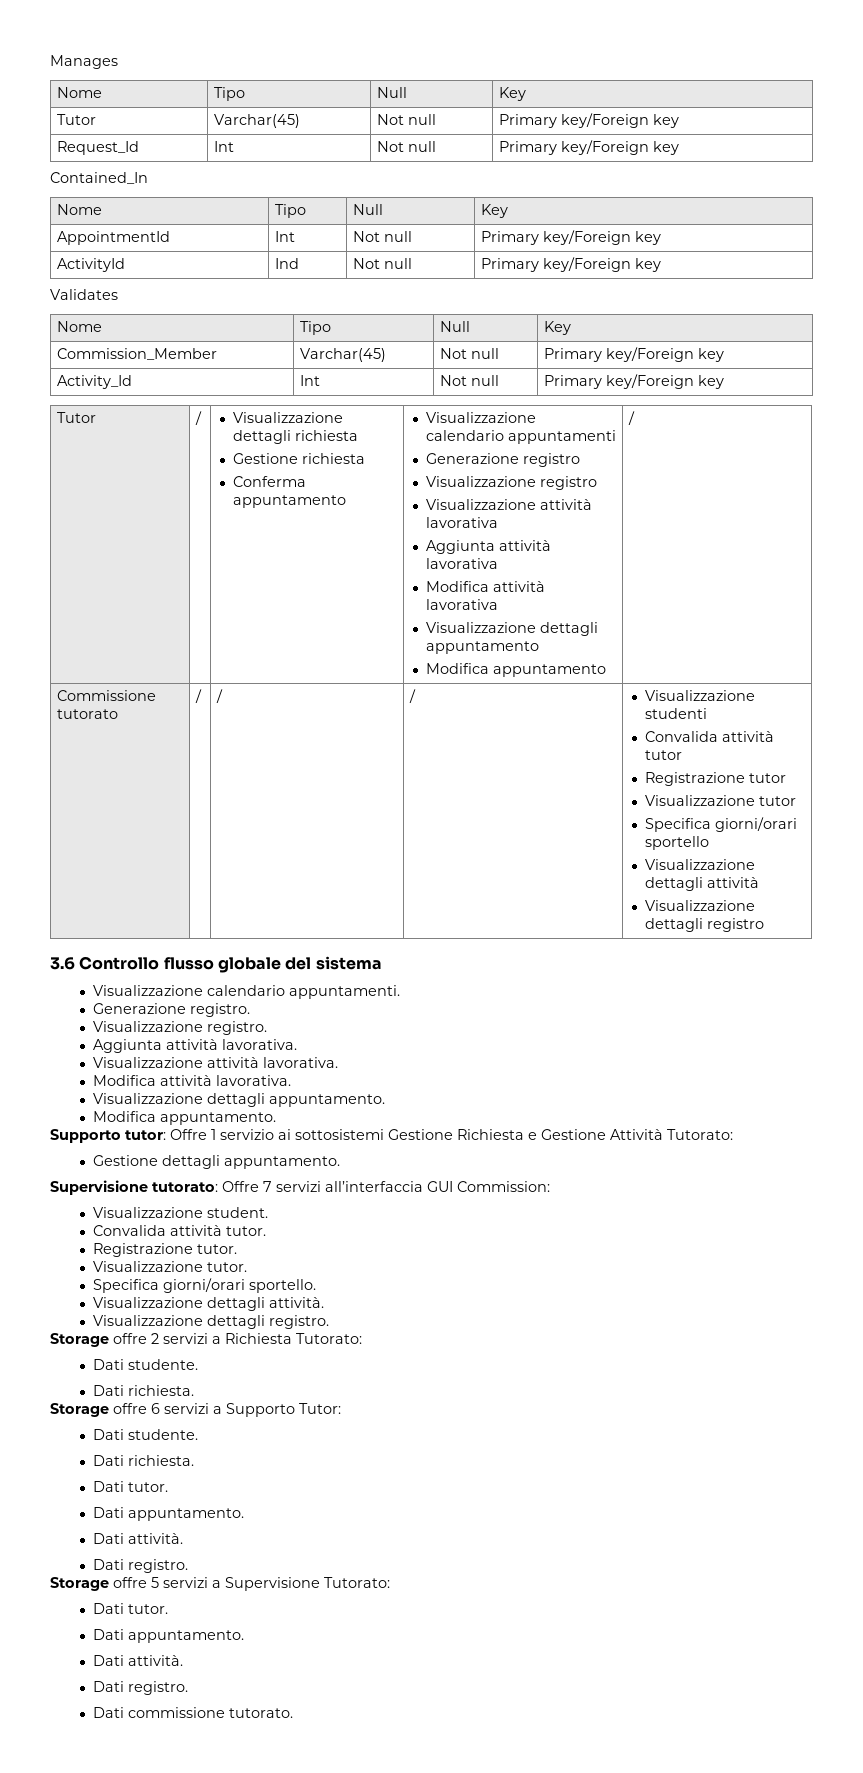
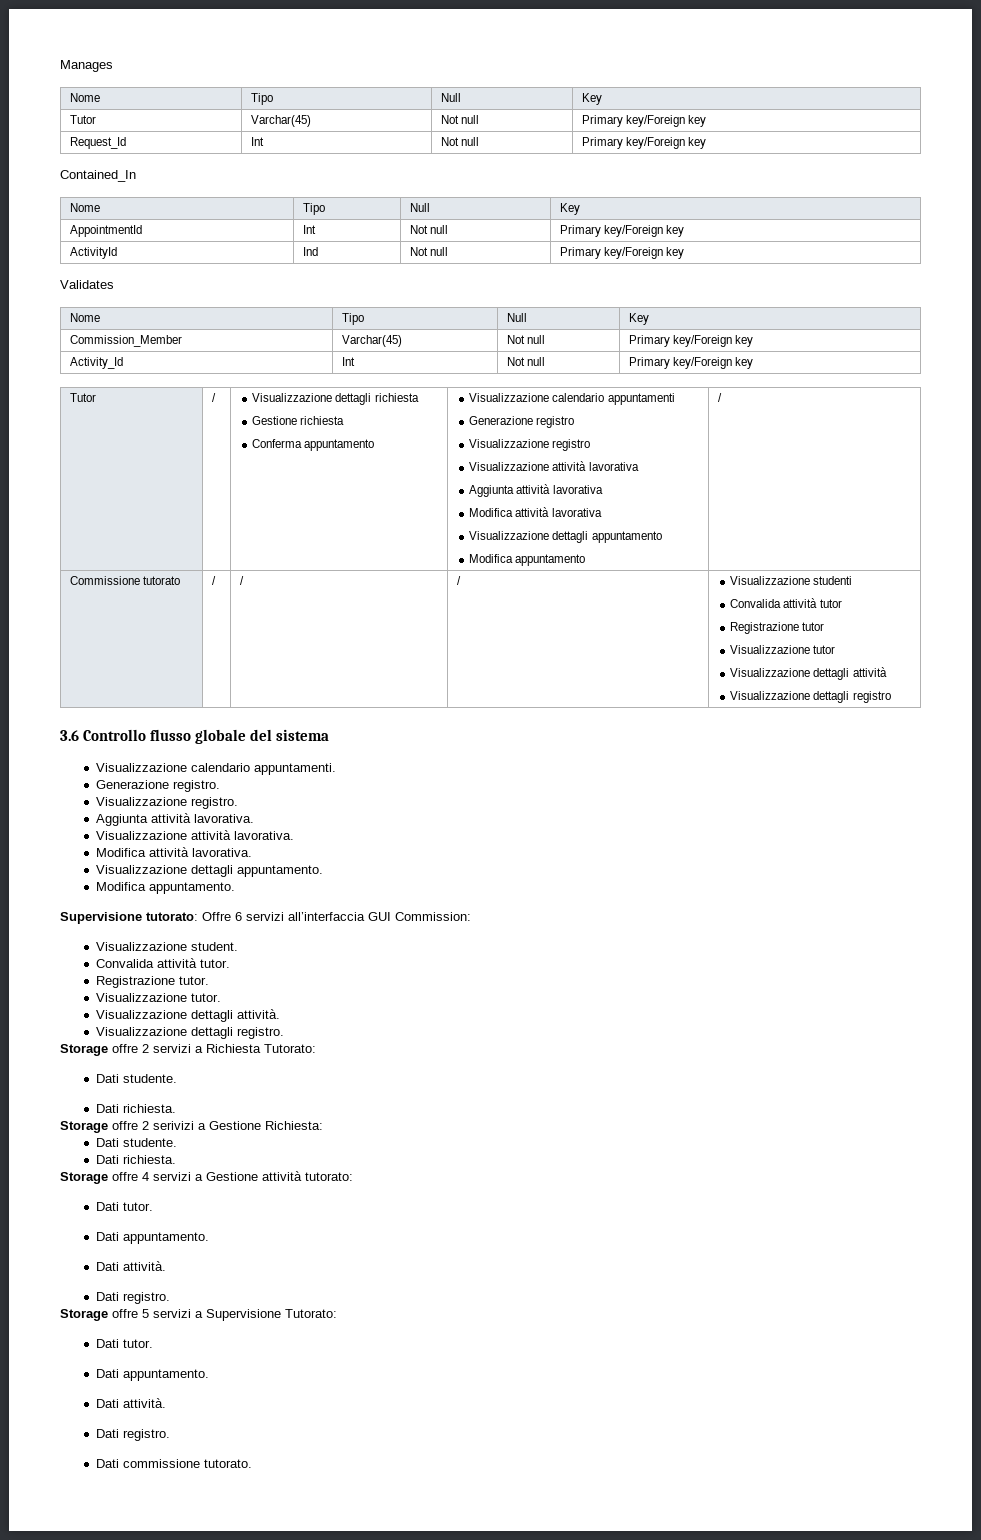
  Commissione tutorato | / | / | / | Visualizzazione studenti
  Convalida attività tutor
  Registrazione tutor
  Visualizzazione tutor
- Specifica giorni/orari sportello
- Supporto tutor: Offre 1 servizio ai sottosistemi Gestione Richiesta e Gestione Attività Tutorato:
- Gestione dettagli appuntamento.
- Supervisione tutorato: Offre 7 servizi all’interfaccia GUI Commission:
+ Supervisione tutorato: Offre 6 servizi all’interfaccia GUI Commission:
- Specifica giorni/orari sportello.
- Storage offre 6 servizi a Supporto Tutor:
+ Storage offre 2 serivizi a Gestione Richiesta:
  Dati studente.
  Dati richiesta.
+ Storage offre 4 servizi a Gestione attività tutorato:

